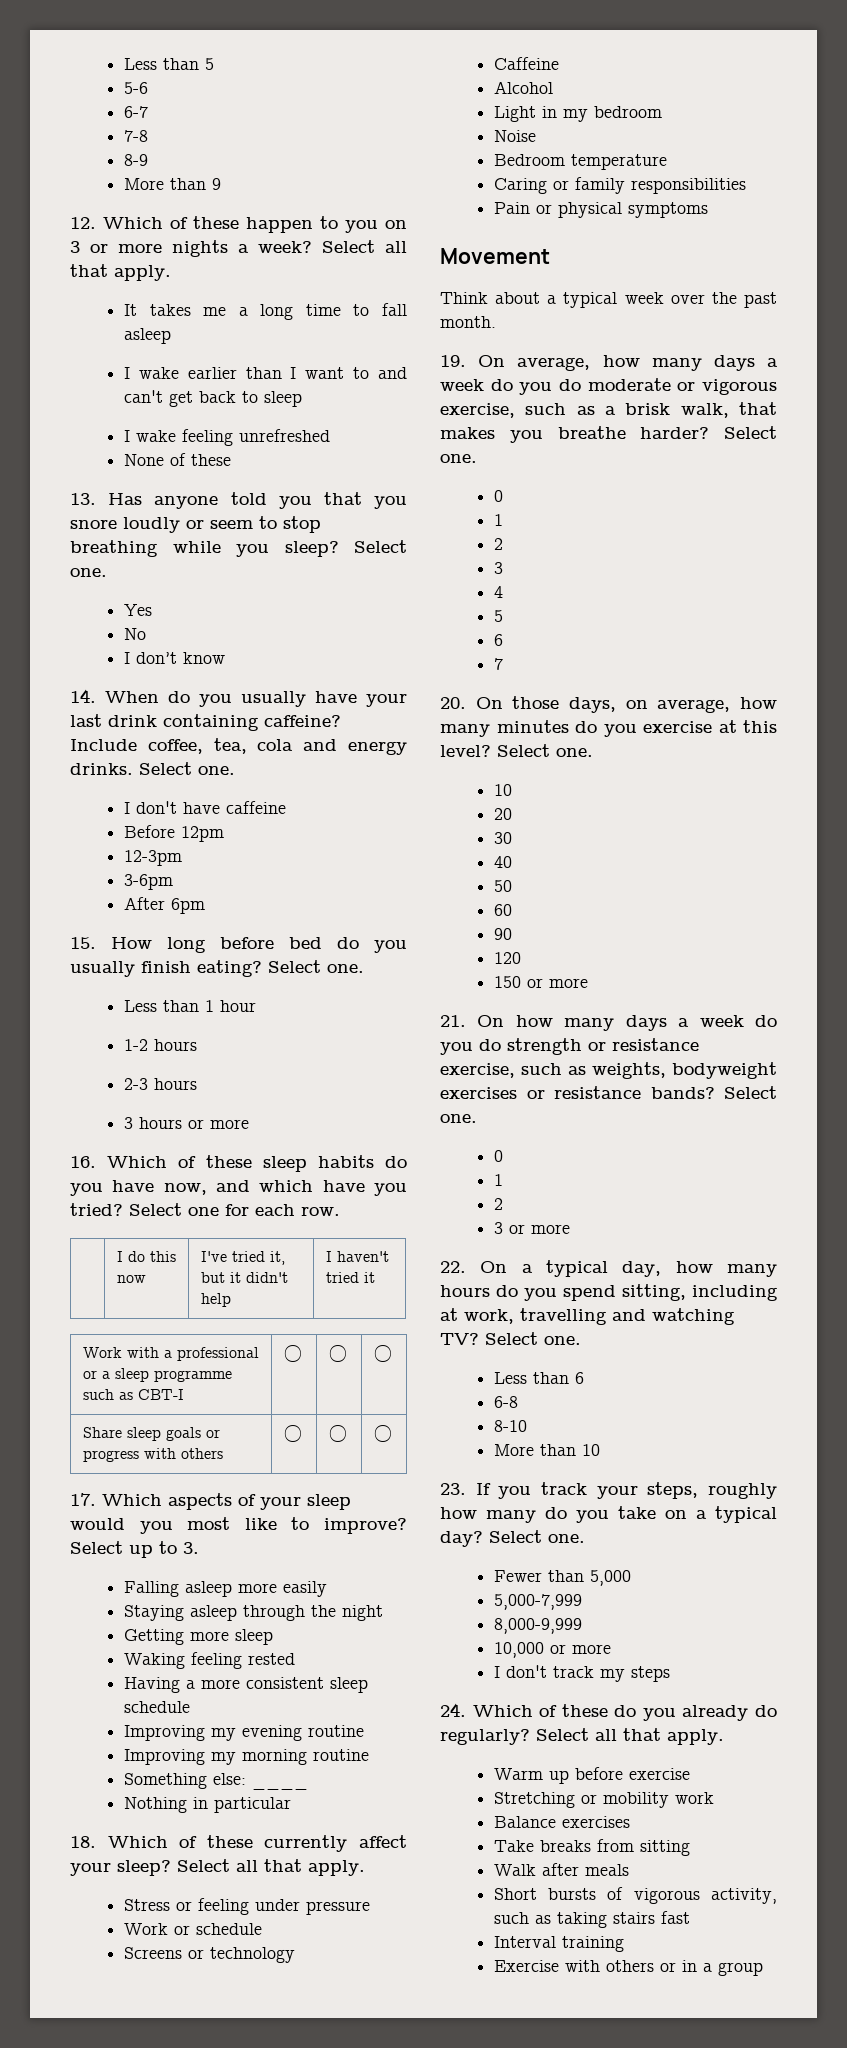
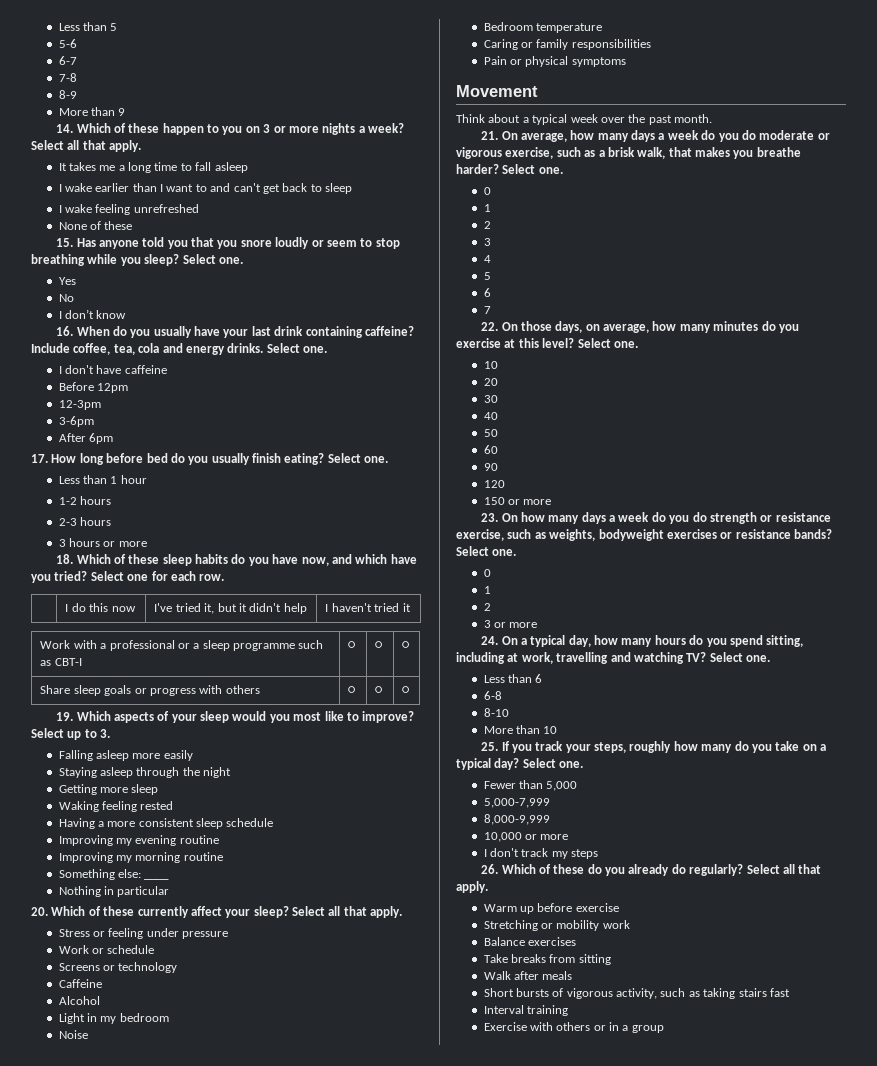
- 12. Which of these happen to you on 3 or more nights a week?
+ 14. Which of these happen to you on 3 or more nights a week?
- 13. Has anyone told you that you snore loudly or seem to stop breathing while you sleep?
+ 15. Has anyone told you that you snore loudly or seem to stop breathing while you sleep?
- 14. When do you usually have your last drink containing caffeine?
+ 16. When do you usually have your last drink containing caffeine?
- 15. How long before bed do you usually finish eating?
+ 17. How long before bed do you usually finish eating?
- 16. Which of these sleep habits do you have now, and which have you tried?
+ 18. Which of these sleep habits do you have now, and which have you tried?
- 17. Which aspects of your sleep would you most like to improve?
+ 19. Which aspects of your sleep would you most like to improve?
- 18. Which of these currently affect your sleep?
+ 20. Which of these currently affect your sleep?
- 19. On average, how many days a week do you do moderate or vigorous exercise, such as a brisk walk, that makes you breathe harder?
+ 21. On average, how many days a week do you do moderate or vigorous exercise, such as a brisk walk, that makes you breathe harder?
- 20. On those days, on average, how many minutes do you exercise at this level?
+ 22. On those days, on average, how many minutes do you exercise at this level?
- 21. On how many days a week do you do strength or resistance exercise, such as weights, bodyweight exercises or resistance bands?
+ 23. On how many days a week do you do strength or resistance exercise, such as weights, bodyweight exercises or resistance bands?
- 22. On a typical day, how many hours do you spend sitting, including at work, travelling and watching TV?
+ 24. On a typical day, how many hours do you spend sitting, including at work, travelling and watching TV?
- 23. If you track your steps, roughly how many do you take on a typical day?
+ 25. If you track your steps, roughly how many do you take on a typical day?
- 24. Which of these do you already do regularly?
+ 26. Which of these do you already do regularly?

